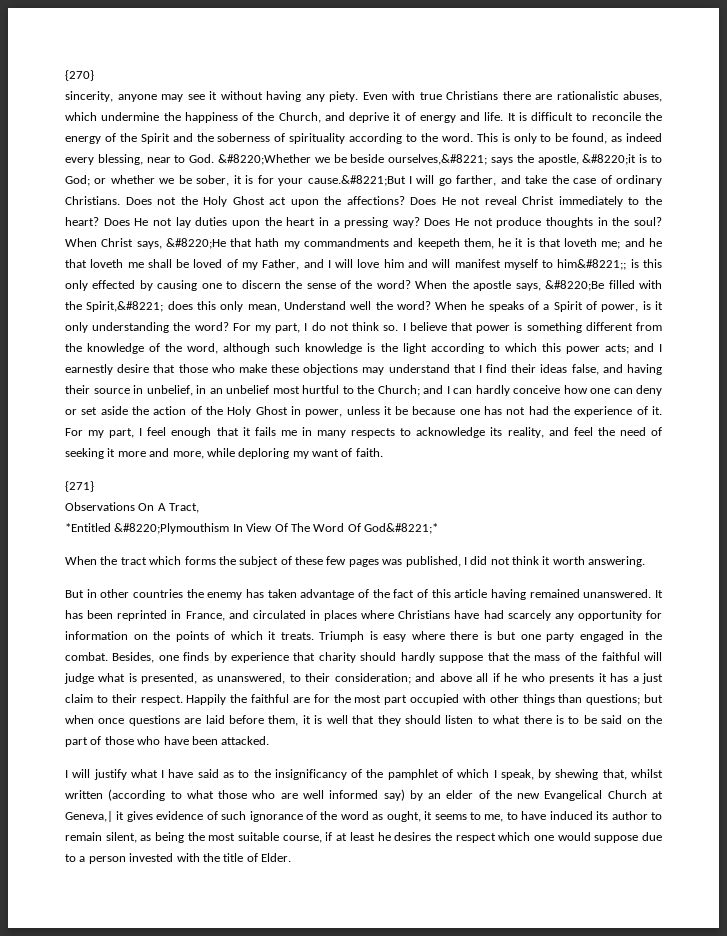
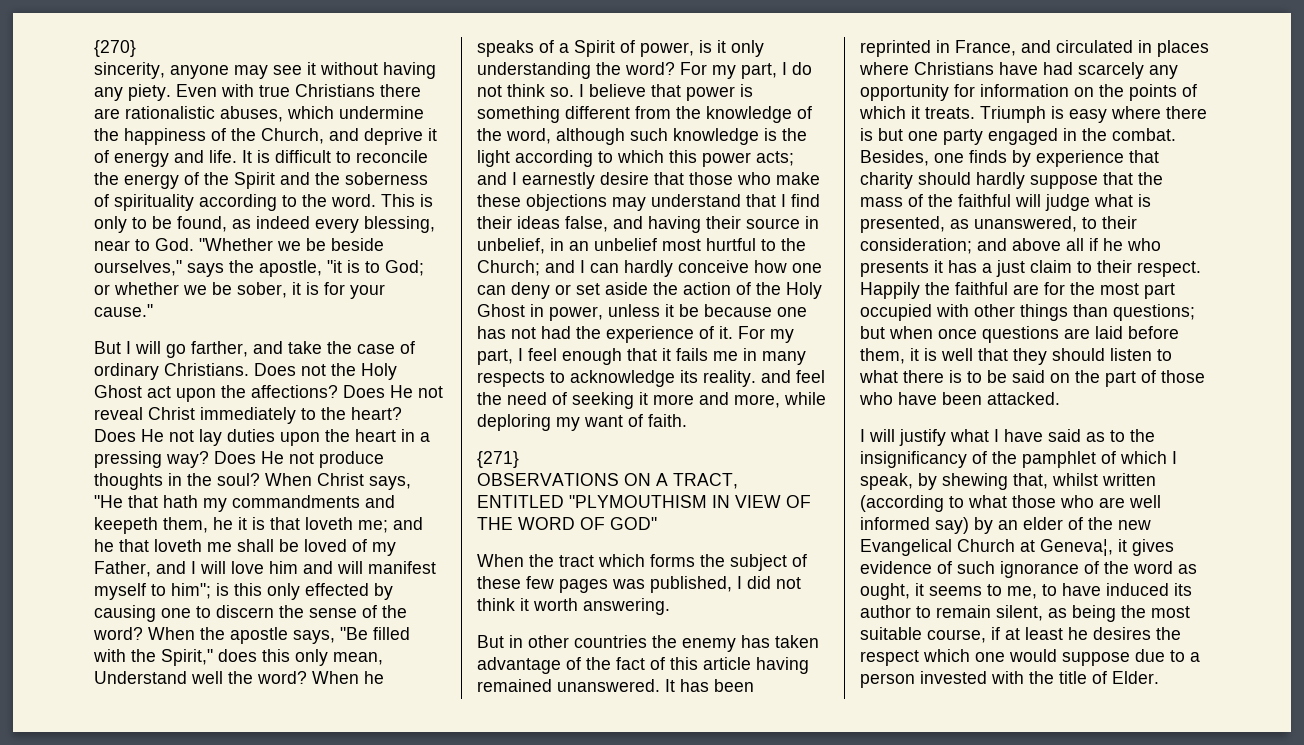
- This is only to be found, as indeed every blessing, near to God. &#8220;Whether we be beside ourselves,&#8221; says the apostle, &#8220;it is to God; or whether we be sober, it is for your cause.&#8221;But I will go farther, and take the case of ordinary Christians.
+ This is only to be found, as indeed every blessing, near to God. "Whether we be beside ourselves," says the apostle, "it is to God; or whether we be sober, it is for your cause."
+ But I will go farther, and take the case of ordinary Christians.
- When Christ says, &#8220;He that hath my commandments and keepeth them, he it is that loveth me; and he that loveth me shall be loved of my Father, and I will love him and will manifest myself to him&#8221;; is this only effected by causing one to discern the sense of the word?
+ When Christ says, "He that hath my commandments and keepeth them, he it is that loveth me; and he that loveth me shall be loved of my Father, and I will love him and will manifest myself to him"; is this only effected by causing one to discern the sense of the word?
- When the apostle says, &#8220;Be filled with the Spirit,&#8221; does this only mean, Understand well the word?
+ When the apostle says, "Be filled with the Spirit," does this only mean, Understand well the word?
- For my part, I feel enough that it fails me in many respects to acknowledge its reality, and feel the need of seeking it more and more, while deploring my want of faith.
+ For my part, I feel enough that it fails me in many respects to acknowledge its reality. and feel the need of seeking it more and more, while deploring my want of faith.
- Observations On A Tract,
- *Entitled &#8220;Plymouthism In View Of The Word Of God&#8221;*
+ OBSERVATIONS ON A TRACT, ENTITLED "PLYMOUTHISM IN VIEW OF THE WORD OF GOD"
- I will justify what I have said as to the insignificancy of the pamphlet of which I speak, by shewing that, whilst written (according to what those who are well informed say) by an elder of the new Evangelical Church at Geneva,| it gives evidence of such ignorance of the word as ought, it seems to me, to have induced its author to remain silent, as being the most suitable course, if at least he desires the respect which one would suppose due to a person invested with the title of Elder.
+ I will justify what I have said as to the insignificancy of the pamphlet of which I speak, by shewing that, whilst written (according to what those who are well informed say) by an elder of the new Evangelical Church at Geneva¦, it gives evidence of such ignorance of the word as ought, it seems to me, to have induced its author to remain silent, as being the most suitable course, if at least he desires the respect which one would suppose due to a person invested with the title of Elder.

